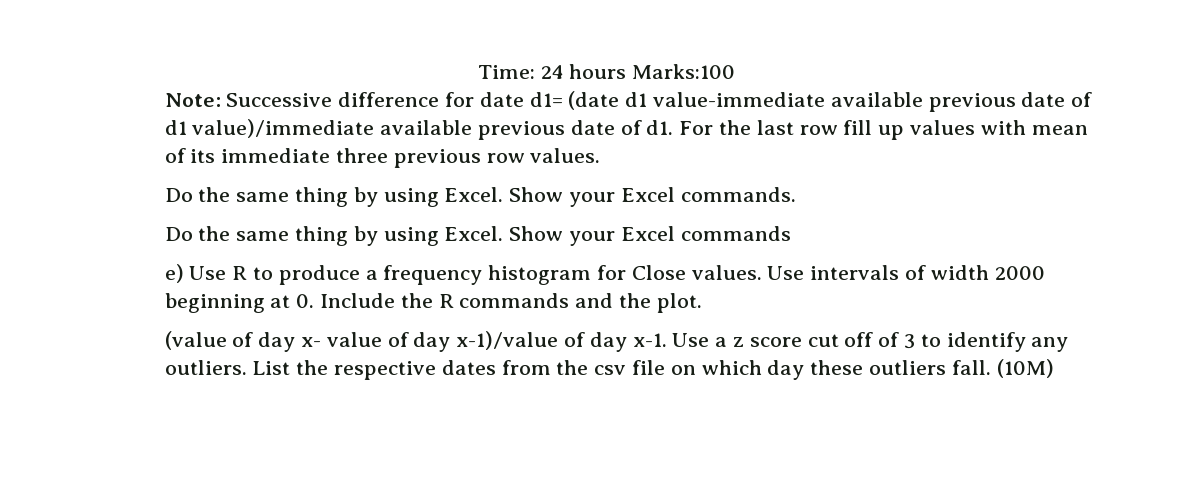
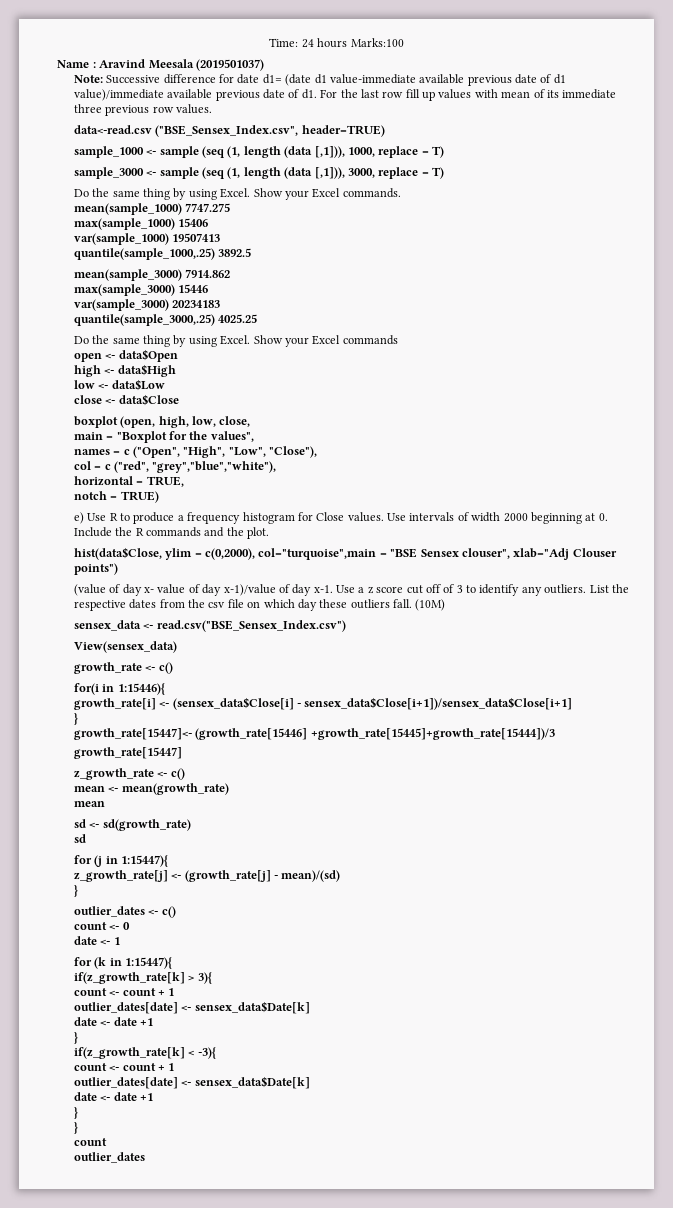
+ Name : Aravind Meesala (2019501037)
+ data<-read.csv ("BSE_Sensex_Index.csv", header=TRUE)
+ sample_1000 <- sample (seq (1, length (data [,1])), 1000, replace = T)
+ sample_3000 <- sample (seq (1, length (data [,1])), 3000, replace = T)
+ mean(sample_1000) 7747.275
+ max(sample_1000) 15406
+ var(sample_1000) 19507413
+ quantile(sample_1000,.25) 3892.5
+ mean(sample_3000) 7914.862
+ max(sample_3000) 15446
+ var(sample_3000) 20234183
+ quantile(sample_3000,.25) 4025.25
+ open <- data$Open
+ high <- data$High
+ low <- data$Low
+ close <- data$Close
+ boxplot (open, high, low, close,
+ main = "Boxplot for the values",
+ names = c ("Open", "High", "Low", "Close"),
+ col = c ("red", "grey","blue","white"),
+ horizontal = TRUE,
+ notch = TRUE)
+ hist(data$Close, ylim = c(0,2000), col="turquoise",main = "BSE Sensex clouser", xlab="Adj Clouser points")
+ sensex_data <- read.csv("BSE_Sensex_Index.csv")
+ View(sensex_data)
+ growth_rate <- c()
+ for(i in 1:15446){
+ growth_rate[i] <- (sensex_data$Close[i] - sensex_data$Close[i+1])/sensex_data$Close[i+1]
+ }
+ growth_rate[15447]<- (growth_rate[15446] +growth_rate[15445]+growth_rate[15444])/3
+ growth_rate[15447]
+ z_growth_rate <- c()
+ mean <- mean(growth_rate)
+ mean
+ sd <- sd(growth_rate)
+ sd
+ for (j in 1:15447){
+ z_growth_rate[j] <- (growth_rate[j] - mean)/(sd)
+ }
+ outlier_dates <- c()
+ count <- 0
+ date <- 1
+ for (k in 1:15447){
+ if(z_growth_rate[k] > 3){
+ count <- count + 1
+ outlier_dates[date] <- sensex_data$Date[k]
+ date <- date +1
+ }
+ if(z_growth_rate[k] < -3){
+ count <- count + 1
+ outlier_dates[date] <- sensex_data$Date[k]
+ date <- date +1
+ }
+ }
+ count
+ outlier_dates

